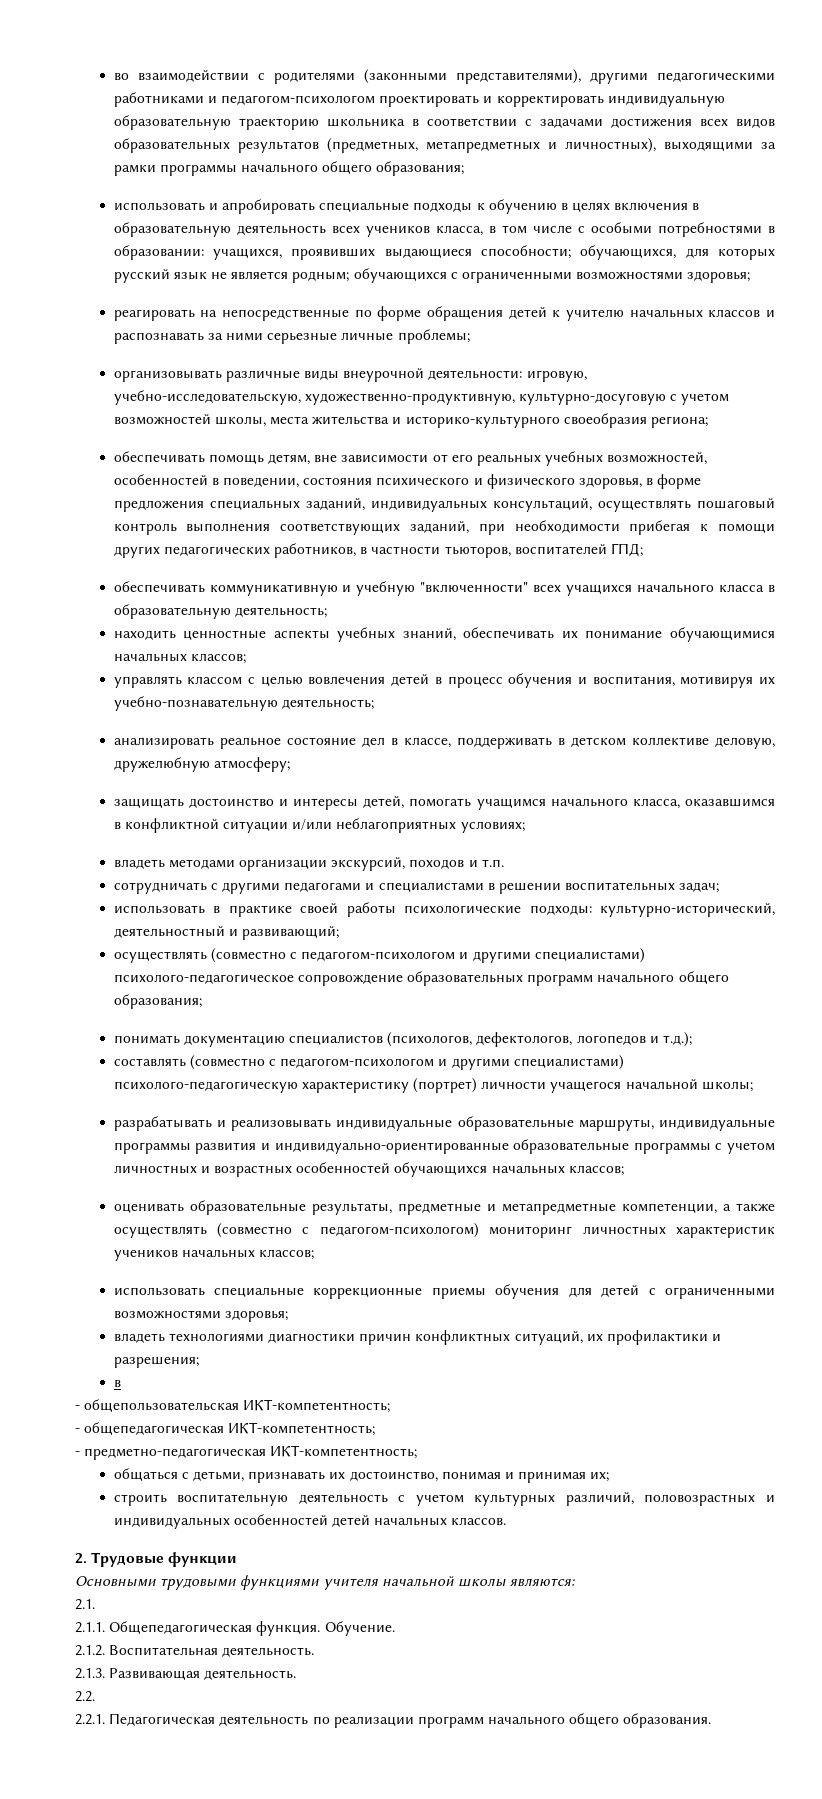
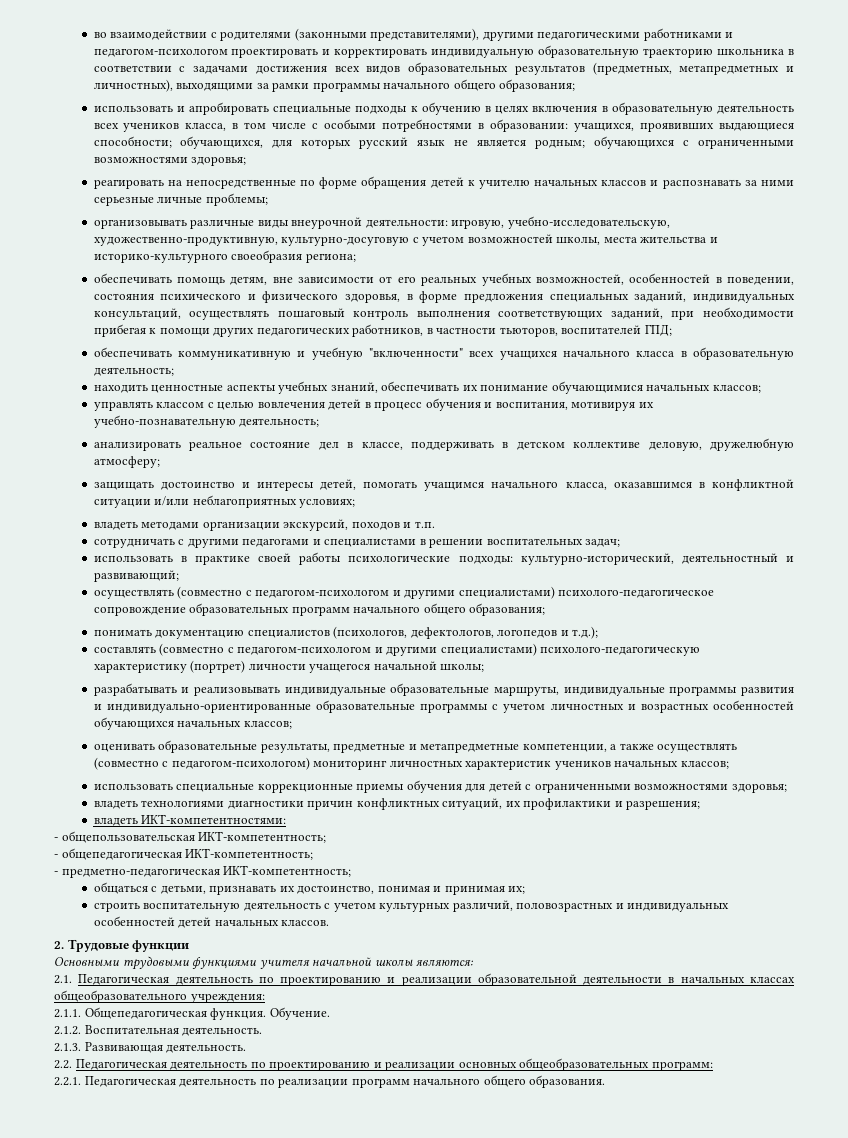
  владеть технологиями диагностики причин конфликтных ситуаций, их профилактики и разрешения;
- в
+ владеть ИКТ-компетентностями:
- 2.1.
+ 2.1. Педагогическая деятельность по проектированию и реализации образовательной деятельности в начальных классах общеобразовательного учреждения:
- 2.2.
+ 2.2. Педагогическая деятельность по проектированию и реализации основных общеобразовательных программ:

